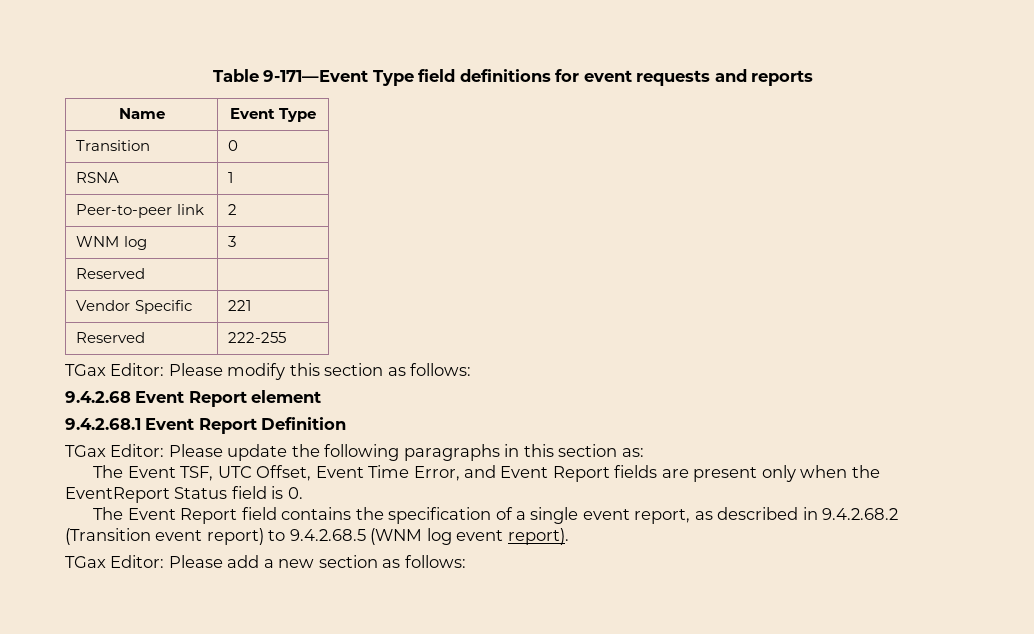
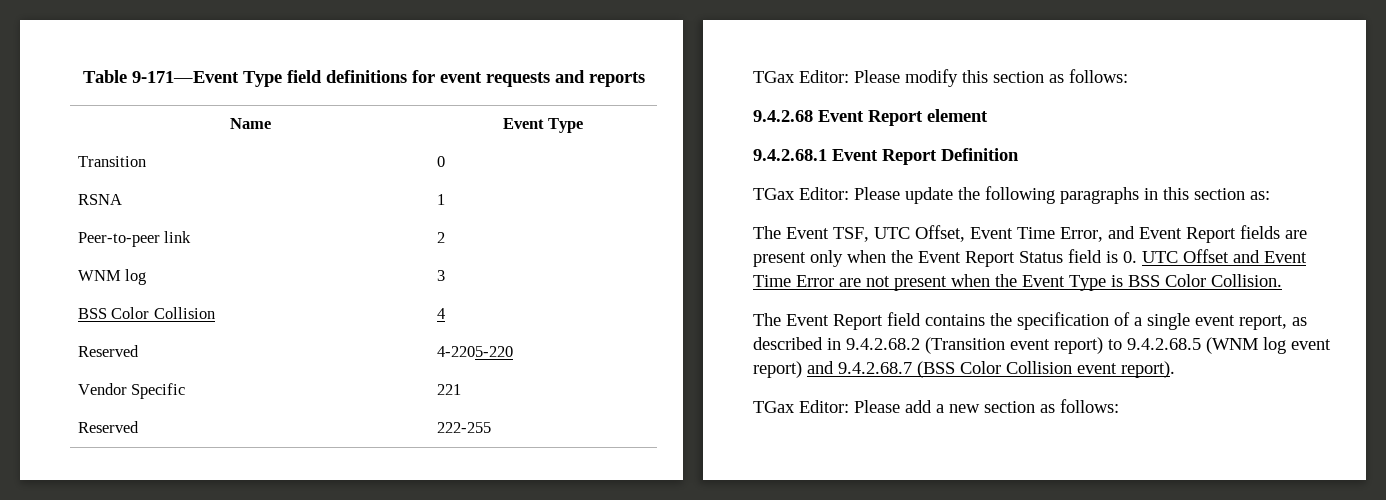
  WNM log | 3
- Reserved |
+ BSS Color Collision | 4
+ Reserved | 4-2205-220
- The Event TSF, UTC Offset, Event Time Error, and Event Report fields are present only when the EventReport Status field is 0.
+ The Event TSF, UTC Offset, Event Time Error, and Event Report fields are present only when the Event Report Status field is 0. UTC Offset and Event Time Error are not present when the Event Type is BSS Color Collision.
- The Event Report field contains the specification of a single event report, as described in 9.4.2.68.2 (Transition event report) to 9.4.2.68.5 (WNM log event report).
+ The Event Report field contains the specification of a single event report, as described in 9.4.2.68.2 (Transition event report) to 9.4.2.68.5 (WNM log event report) and 9.4.2.68.7 (BSS Color Collision event report).

